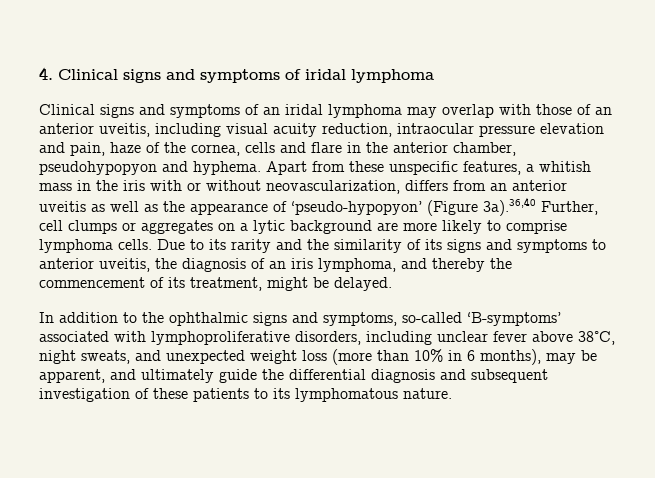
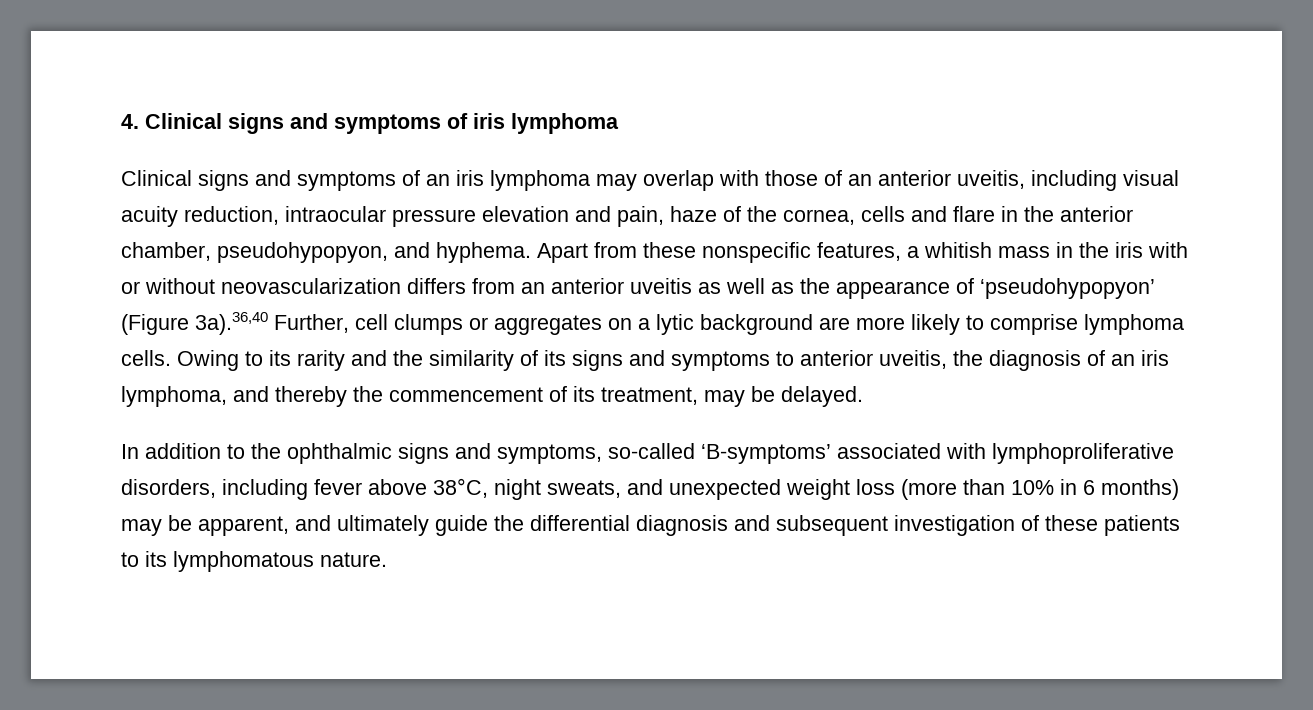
- 4. Clinical signs and symptoms of iridal lymphoma
+ 4. Clinical signs and symptoms of iris lymphoma
- Clinical signs and symptoms of an iridal lymphoma may overlap with those of an anterior uveitis, including visual acuity reduction, intraocular pressure elevation and pain, haze of the cornea, cells and flare in the anterior chamber, pseudohypopyon and hyphema.
+ Clinical signs and symptoms of an iris lymphoma may overlap with those of an anterior uveitis, including visual acuity reduction, intraocular pressure elevation and pain, haze of the cornea, cells and flare in the anterior chamber, pseudohypopyon, and hyphema.
- Apart from these unspecific features, a whitish mass in the iris with or without neovascularization, differs from an anterior uveitis as well as the appearance of ‘pseudo-hypopyon’ (Figure 3a).36,40 Further, cell clumps or aggregates on a lytic background are more likely to comprise lymphoma cells.
+ Apart from these nonspecific features, a whitish mass in the iris with or without neovascularization differs from an anterior uveitis as well as the appearance of ‘pseudohypopyon’ (Figure 3a).36,40 Further, cell clumps or aggregates on a lytic background are more likely to comprise lymphoma cells.
- Due to its rarity and the similarity of its signs and symptoms to anterior uveitis, the diagnosis of an iris lymphoma, and thereby the commencement of its treatment, might be delayed.
+ Owing to its rarity and the similarity of its signs and symptoms to anterior uveitis, the diagnosis of an iris lymphoma, and thereby the commencement of its treatment, may be delayed.
- In addition to the ophthalmic signs and symptoms, so-called ‘B-symptoms’ associated with lymphoproliferative disorders, including unclear fever above 38°C, night sweats, and unexpected weight loss (more than 10% in 6 months), may be apparent, and ultimately guide the differential diagnosis and subsequent investigation of these patients to its lymphomatous nature.
+ In addition to the ophthalmic signs and symptoms, so-called ‘B-symptoms’ associated with lymphoproliferative disorders, including fever above 38°C, night sweats, and unexpected weight loss (more than 10% in 6 months) may be apparent, and ultimately guide the differential diagnosis and subsequent investigation of these patients to its lymphomatous nature.

